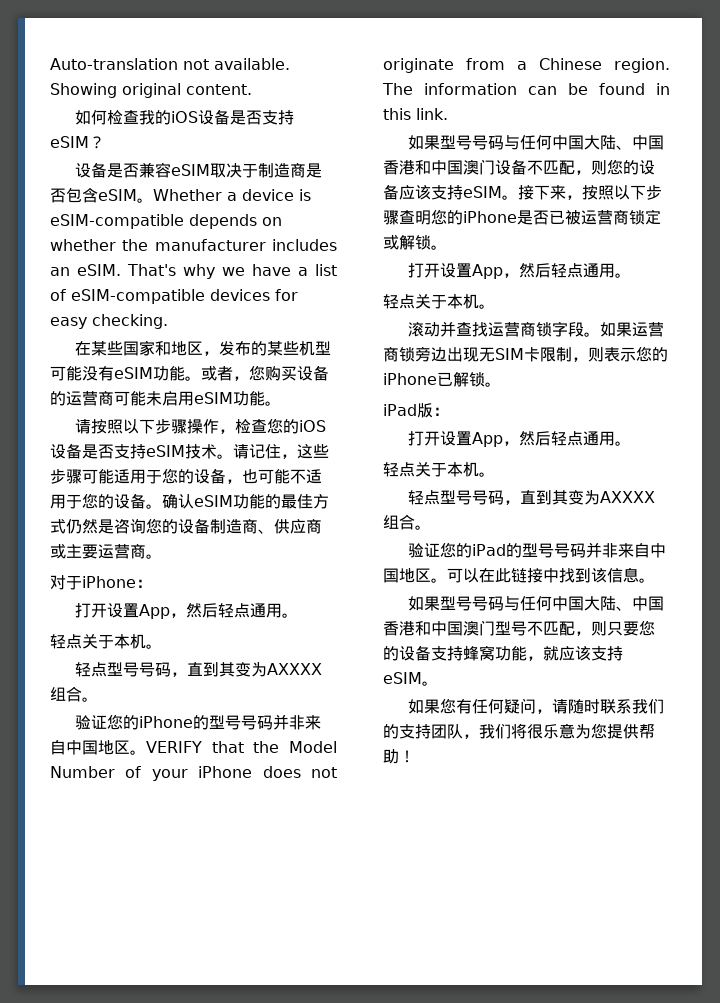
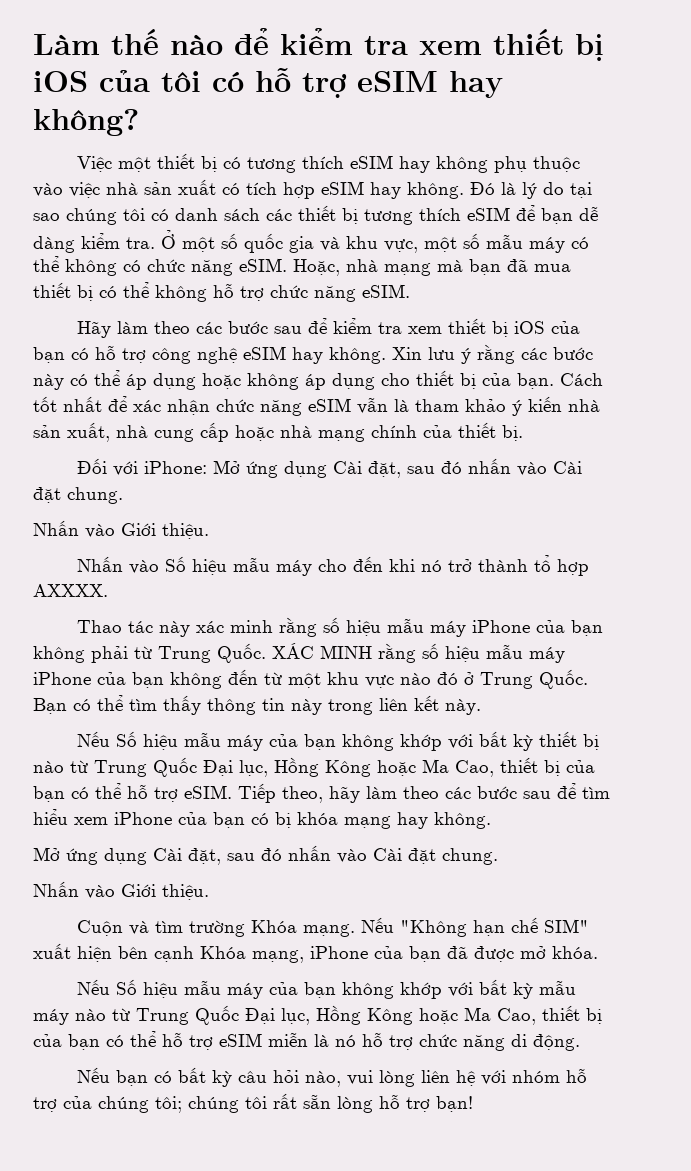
- Auto-translation not available. Showing original content.
- 如何检查我的iOS设备是否支持eSIM？
- 设备是否兼容eSIM取决于制造商是否包含eSIM。Whether a device is eSIM-compatible depends on whether the manufacturer includes an eSIM. That's why we have a list of eSIM-compatible devices for easy checking.
- 在某些国家和地区，发布的某些机型可能没有eSIM功能。或者，您购买设备的运营商可能未启用eSIM功能。
- 请按照以下步骤操作，检查您的iOS设备是否支持eSIM技术。请记住，这些步骤可能适用于您的设备，也可能不适用于您的设备。确认eSIM功能的最佳方式仍然是咨询您的设备制造商、供应商或主要运营商。
- 对于iPhone：
- 打开设置App，然后轻点通用。
- 轻点关于本机。
- 轻点型号号码，直到其变为AXXXX组合。
- 验证您的iPhone的型号号码并非来自中国地区。VERIFY that the Model Number of your iPhone does not originate from a Chinese region. The information can be found in this link.
- 如果型号号码与任何中国大陆、中国香港和中国澳门设备不匹配，则您的设备应该支持eSIM。接下来，按照以下步骤查明您的iPhone是否已被运营商锁定或解锁。
- 打开设置App，然后轻点通用。
- 轻点关于本机。
- 滚动并查找运营商锁字段。如果运营商锁旁边出现无SIM卡限制，则表示您的iPhone已解锁。
- iPad版：
- 打开设置App，然后轻点通用。
- 轻点关于本机。
- 轻点型号号码，直到其变为AXXXX组合。
- 验证您的iPad的型号号码并非来自中国地区。可以在此链接中找到该信息。
- 如果型号号码与任何中国大陆、中国香港和中国澳门型号不匹配，则只要您的设备支持蜂窝功能，就应该支持eSIM。
- 如果您有任何疑问，请随时联系我们的支持团队，我们将很乐意为您提供帮助！
+ Làm thế nào để kiểm tra xem thiết bị iOS của tôi có hỗ trợ eSIM hay không?
+ Việc một thiết bị có tương thích eSIM hay không phụ thuộc vào việc nhà sản xuất có tích hợp eSIM hay không. Đó là lý do tại sao chúng tôi có danh sách các thiết bị tương thích eSIM để bạn dễ dàng kiểm tra. Ở một số quốc gia và khu vực, một số mẫu máy có thể không có chức năng eSIM. Hoặc, nhà mạng mà bạn đã mua thiết bị có thể không hỗ trợ chức năng eSIM.
+ Hãy làm theo các bước sau để kiểm tra xem thiết bị iOS của bạn có hỗ trợ công nghệ eSIM hay không. Xin lưu ý rằng các bước này có thể áp dụng hoặc không áp dụng cho thiết bị của bạn. Cách tốt nhất để xác nhận chức năng eSIM vẫn là tham khảo ý kiến nhà sản xuất, nhà cung cấp hoặc nhà mạng chính của thiết bị.
+ Đối với iPhone: Mở ứng dụng Cài đặt, sau đó nhấn vào Cài đặt chung.
+ Nhấn vào Giới thiệu.
+ Nhấn vào Số hiệu mẫu máy cho đến khi nó trở thành tổ hợp AXXXX.
+ Thao tác này xác minh rằng số hiệu mẫu máy iPhone của bạn không phải từ Trung Quốc. XÁC MINH rằng số hiệu mẫu máy iPhone của bạn không đến từ một khu vực nào đó ở Trung Quốc. Bạn có thể tìm thấy thông tin này trong liên kết này.
+ Nếu Số hiệu mẫu máy của bạn không khớp với bất kỳ thiết bị nào từ Trung Quốc Đại lục, Hồng Kông hoặc Ma Cao, thiết bị của bạn có thể hỗ trợ eSIM. Tiếp theo, hãy làm theo các bước sau để tìm hiểu xem iPhone của bạn có bị khóa mạng hay không.
+ Mở ứng dụng Cài đặt, sau đó nhấn vào Cài đặt chung.
+ Nhấn vào Giới thiệu.
+ Cuộn và tìm trường Khóa mạng. Nếu "Không hạn chế SIM" xuất hiện bên cạnh Khóa mạng, iPhone của bạn đã được mở khóa.
+ Nếu Số hiệu mẫu máy của bạn không khớp với bất kỳ mẫu máy nào từ Trung Quốc Đại lục, Hồng Kông hoặc Ma Cao, thiết bị của bạn có thể hỗ trợ eSIM miễn là nó hỗ trợ chức năng di động.
+ Nếu bạn có bất kỳ câu hỏi nào, vui lòng liên hệ với nhóm hỗ trợ của chúng tôi; chúng tôi rất sẵn lòng hỗ trợ bạn!

